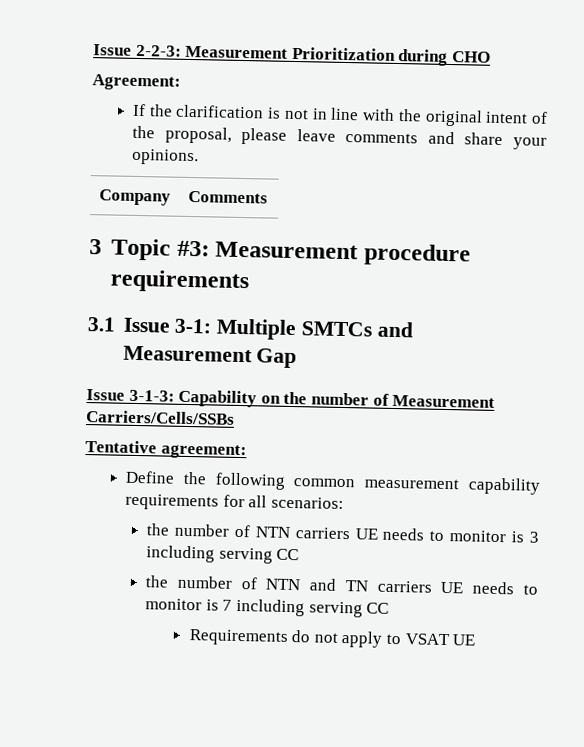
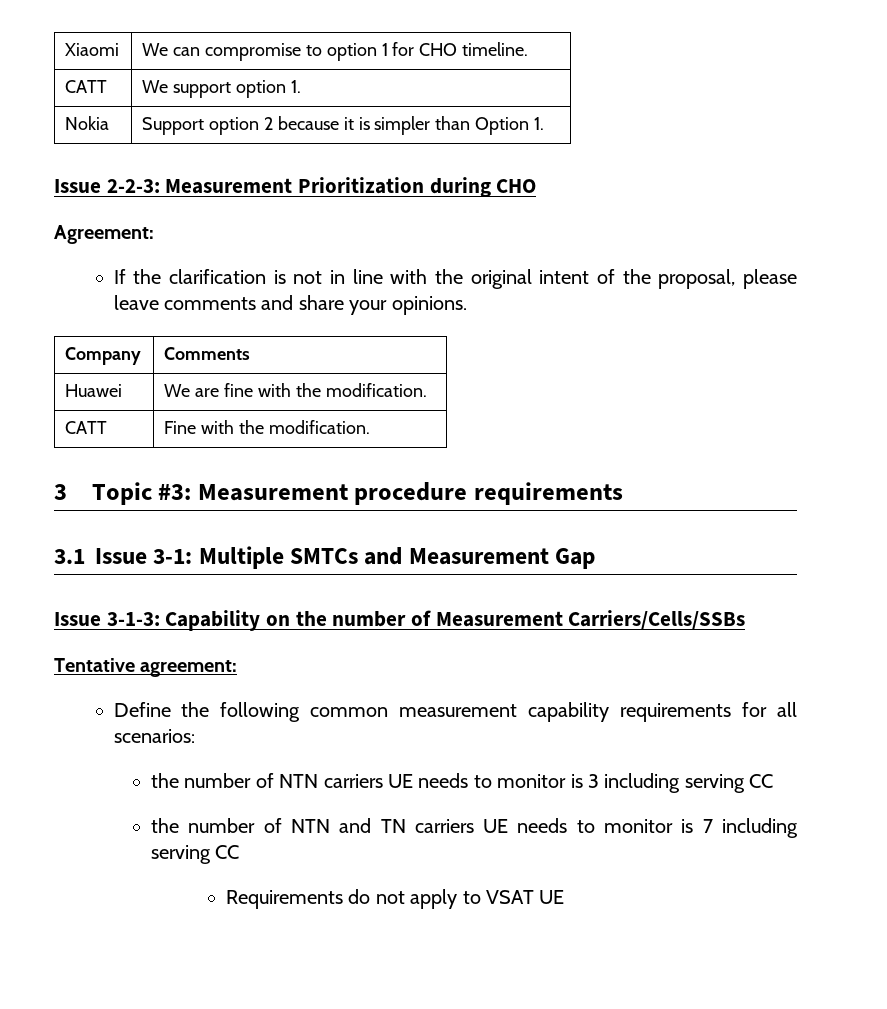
+ Xiaomi | We can compromise to option 1 for CHO timeline.
+ CATT | We support option 1.
+ Nokia | Support option 2 because it is simpler than Option 1.
+ Huawei | We are fine with the modification.
+ CATT | Fine with the modification.

